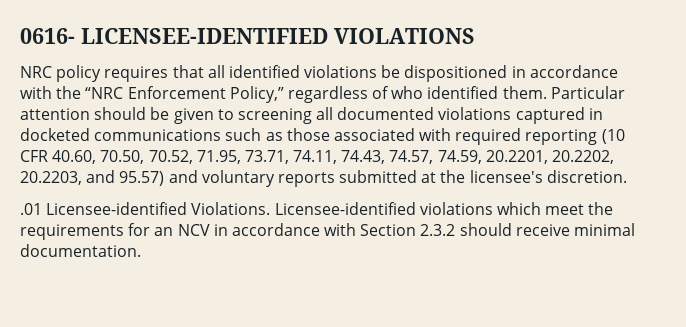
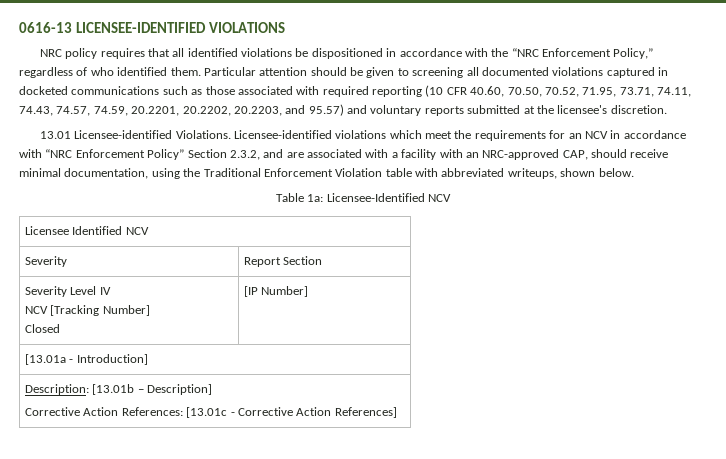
- 0616- LICENSEE-IDENTIFIED VIOLATIONS
+ 0616-13 LICENSEE-IDENTIFIED VIOLATIONS
- .01 Licensee-identified Violations.
+ 13.01 Licensee-identified Violations.
- Licensee-identified violations which meet the requirements for an NCV in accordance with Section 2.3.2 should receive minimal documentation.
+ Licensee-identified violations which meet the requirements for an NCV in accordance with “NRC Enforcement Policy” Section 2.3.2, and are associated with a facility with an NRC-approved CAP, should receive minimal documentation, using the Traditional Enforcement Violation table with abbreviated writeups, shown below.
+ Table 1a: Licensee-Identified NCV
+ Licensee Identified NCV
+ Severity | Report Section
+ Severity Level IV
+ NCV [Tracking Number]
+ Closed | [IP Number]
+ [13.01a - Introduction]
+ Description: [13.01b – Description]
+ Corrective Action References: [13.01c - Corrective Action References]

